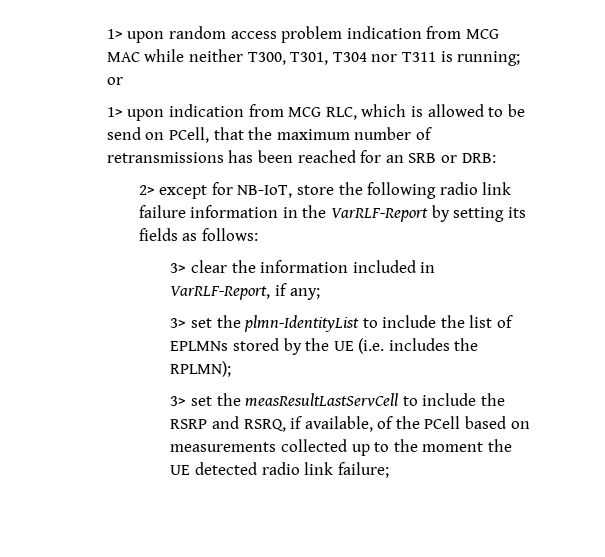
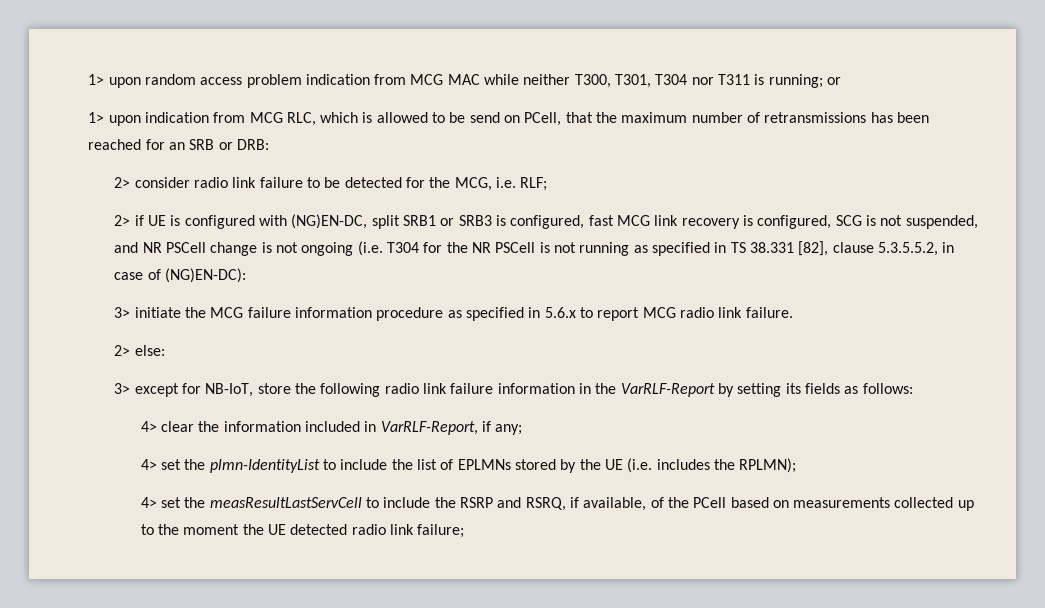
- 2> except for NB-IoT, store the following radio link failure information in the VarRLF-Report by setting its fields as follows:
+ 2> consider radio link failure to be detected for the MCG, i.e. RLF;
+ 2> if UE is configured with (NG)EN-DC, split SRB1 or SRB3 is configured, fast MCG link recovery is configured, SCG is not suspended, and NR PSCell change is not ongoing (i.e. T304 for the NR PSCell is not running as specified in TS 38.331 [82], clause 5.3.5.5.2, in case of (NG)EN-DC):
+ 3> initiate the MCG failure information procedure as specified in 5.6.x to report MCG radio link failure.
+ 2> else:
+ 3> except for NB-IoT, store the following radio link failure information in the VarRLF-Report by setting its fields as follows:
- 3> clear the information included in VarRLF-Report, if any;
+ 4> clear the information included in VarRLF-Report, if any;
- 3> set the plmn-IdentityList to include the list of EPLMNs stored by the UE (i.e. includes the RPLMN);
+ 4> set the plmn-IdentityList to include the list of EPLMNs stored by the UE (i.e. includes the RPLMN);
- 3> set the measResultLastServCell to include the RSRP and RSRQ, if available, of the PCell based on measurements collected up to the moment the UE detected radio link failure;
+ 4> set the measResultLastServCell to include the RSRP and RSRQ, if available, of the PCell based on measurements collected up to the moment the UE detected radio link failure;

